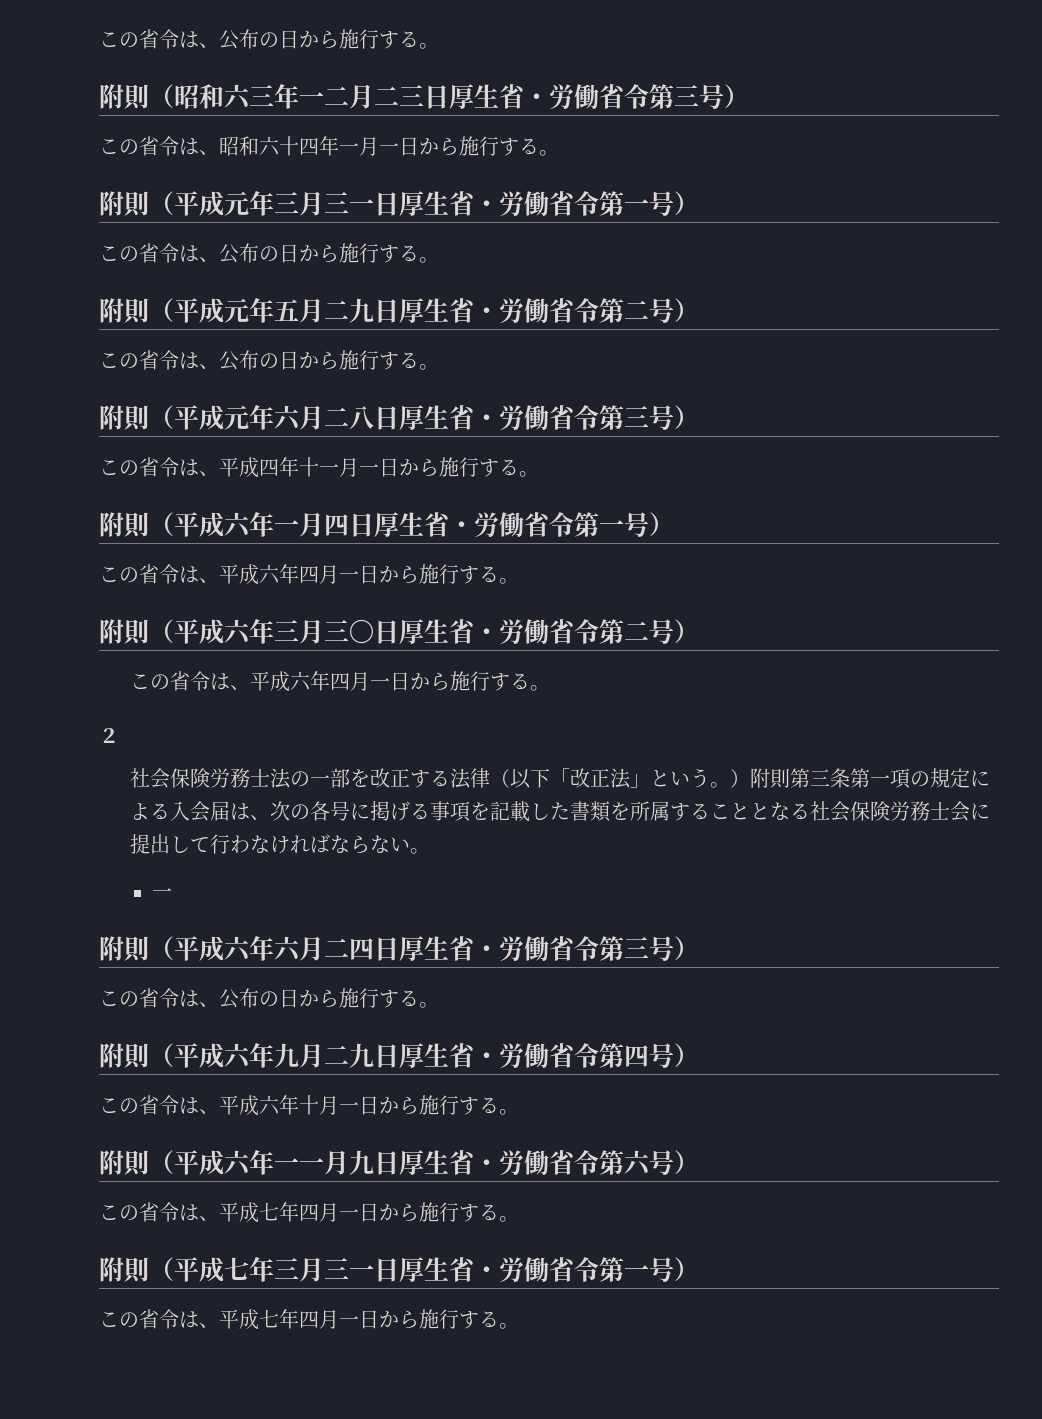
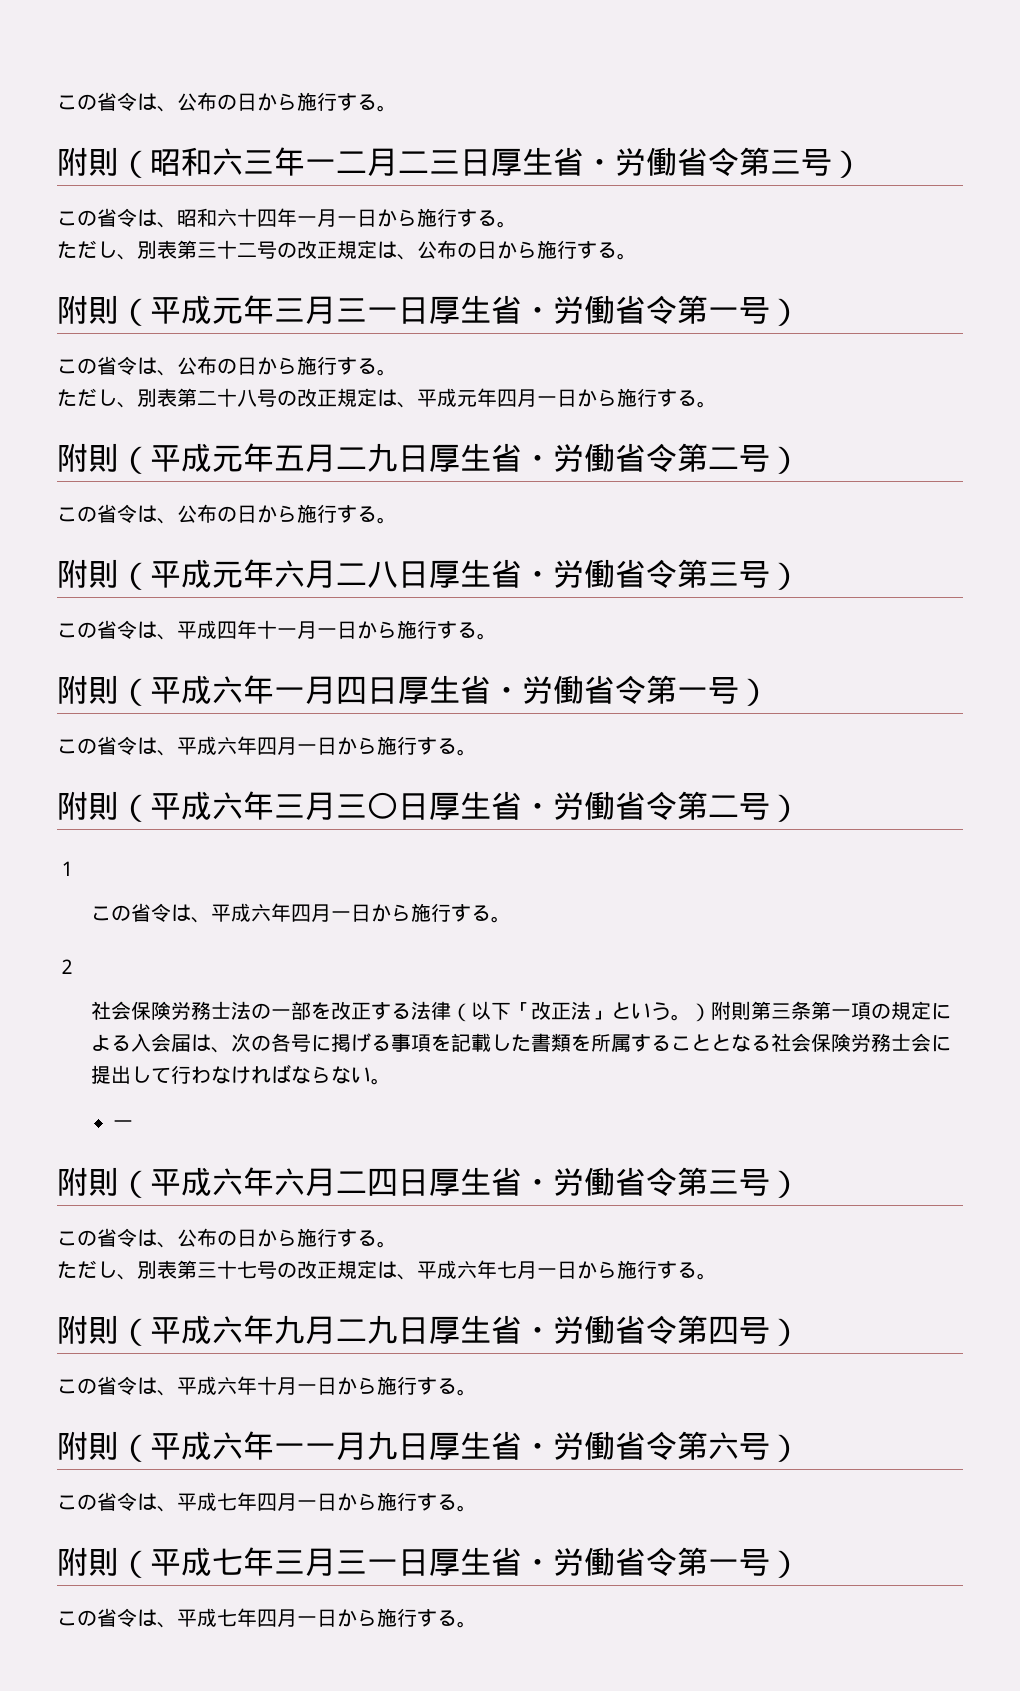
+ ただし、別表第三十二号の改正規定は、公布の日から施行する。
+ ただし、別表第二十八号の改正規定は、平成元年四月一日から施行する。
+ １
+ ただし、別表第三十七号の改正規定は、平成六年七月一日から施行する。

